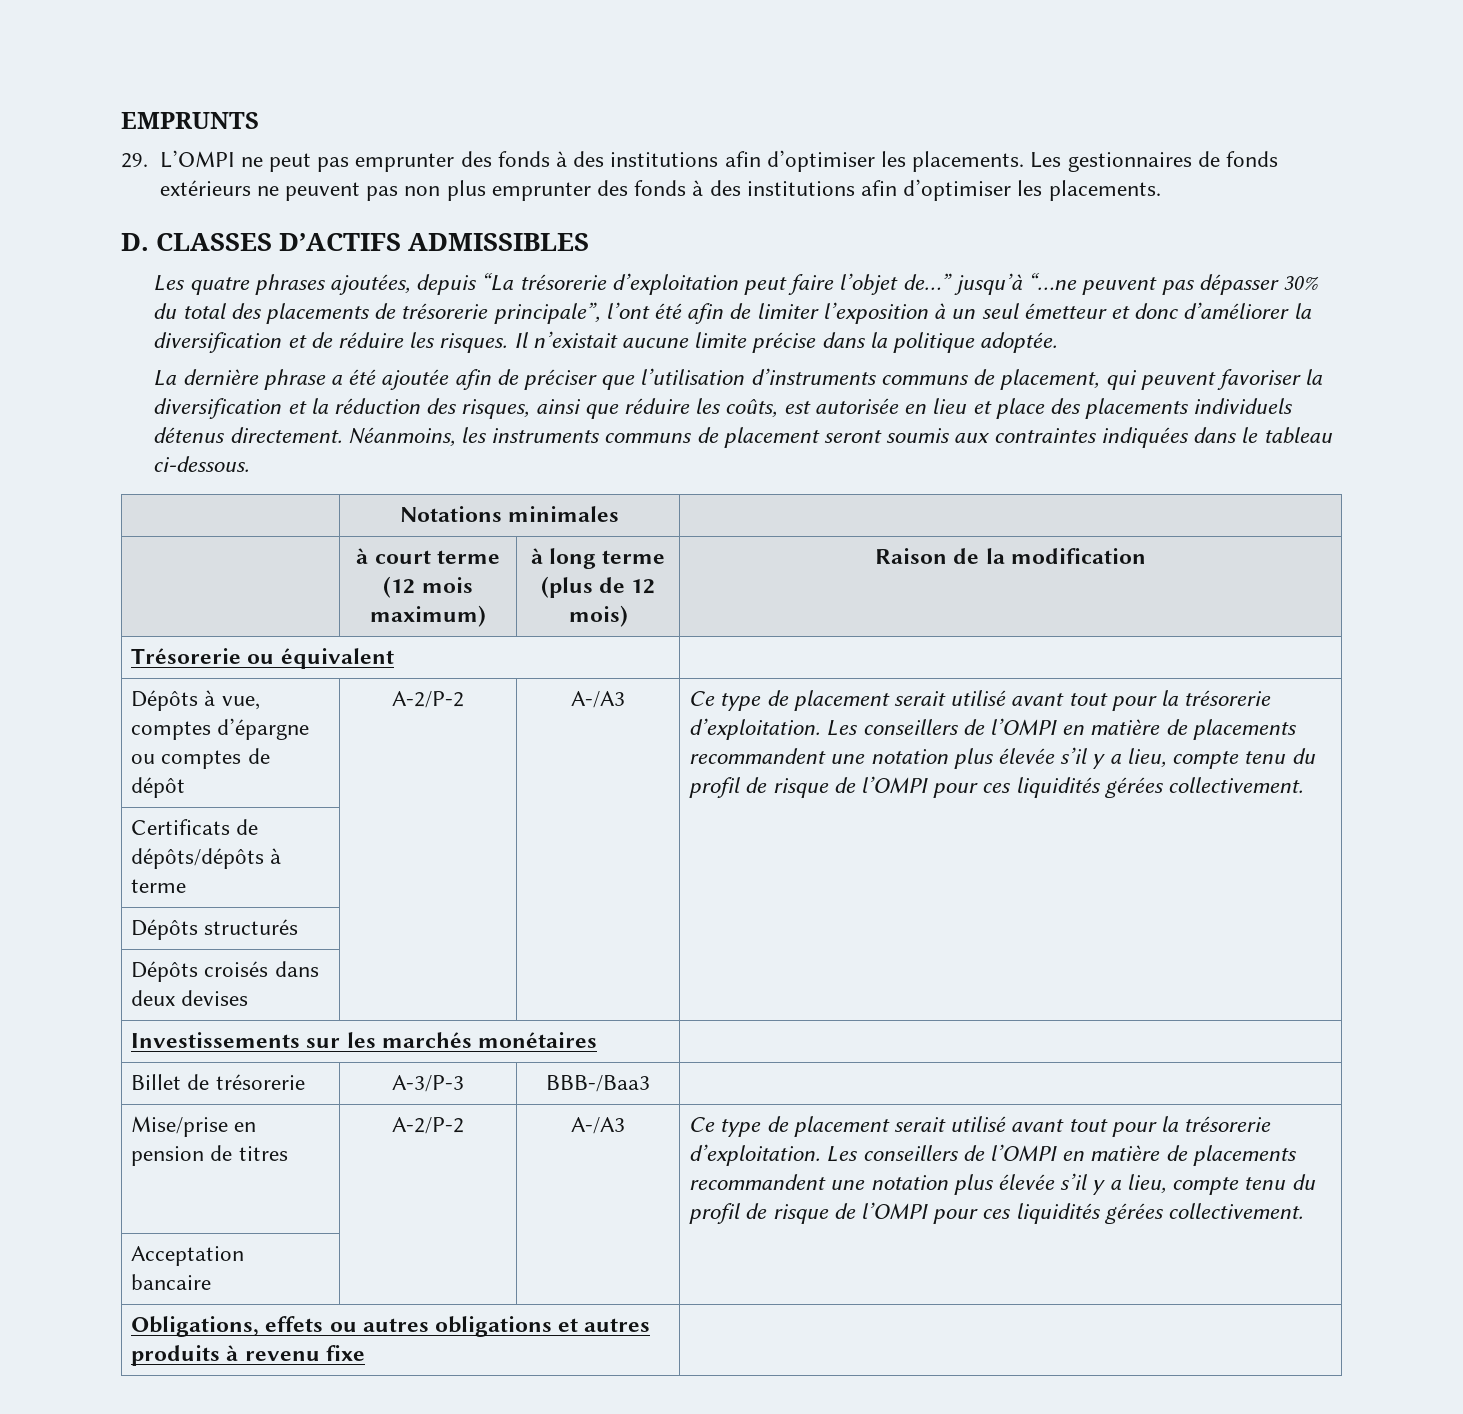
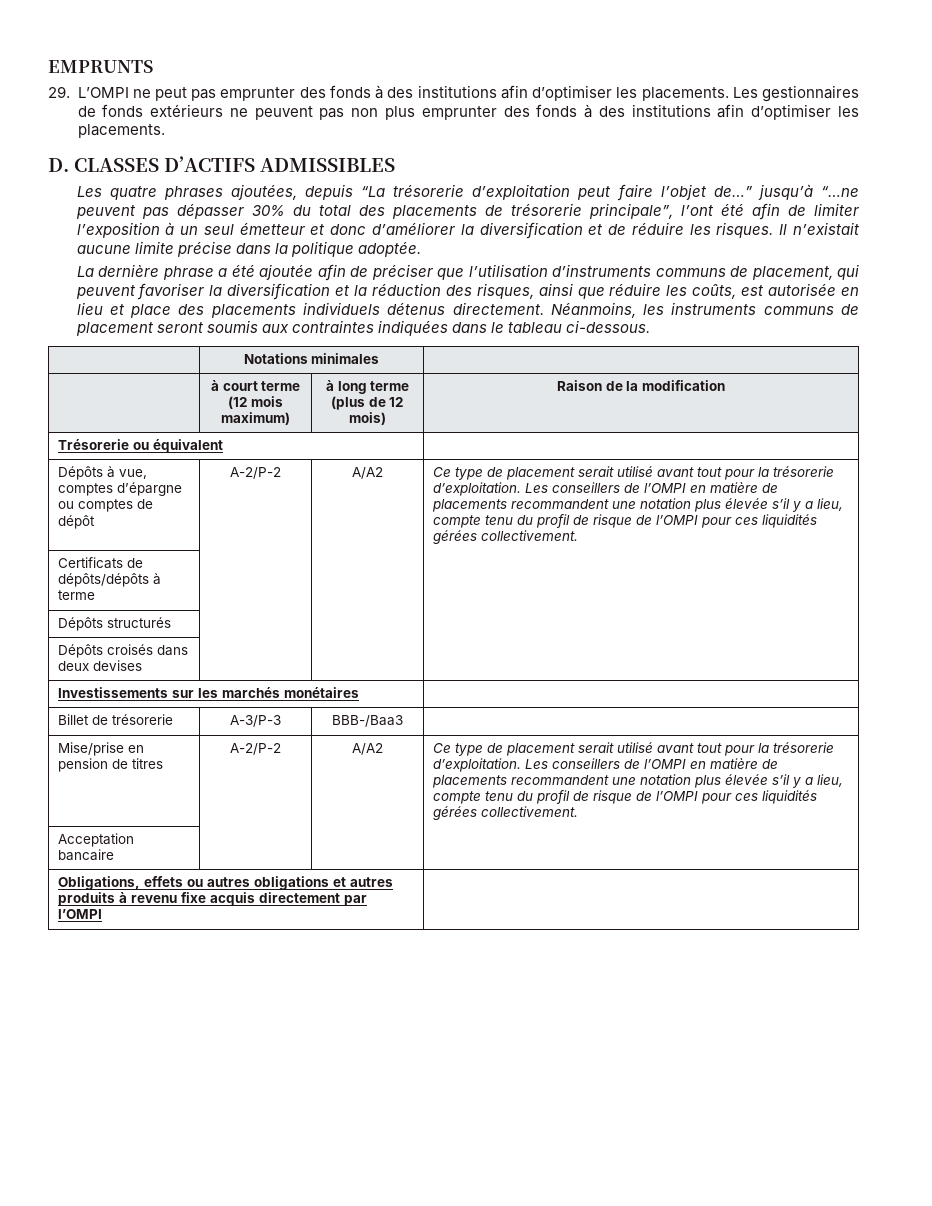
- Dépôts à vue, comptes d’épargne ou comptes de dépôt | A-2/P-2 | A-/A3
+ Dépôts à vue, comptes d’épargne ou comptes de dépôt | A-2/P-2 | A/A2
- Mise/prise en pension de titres | A-2/P-2 | A-/A3
+ Mise/prise en pension de titres | A-2/P-2 | A/A2
- Obligations, effets ou autres obligations et autres produits à revenu fixe |
+ Obligations, effets ou autres obligations et autres produits à revenu fixe acquis directement par l’OMPI |

